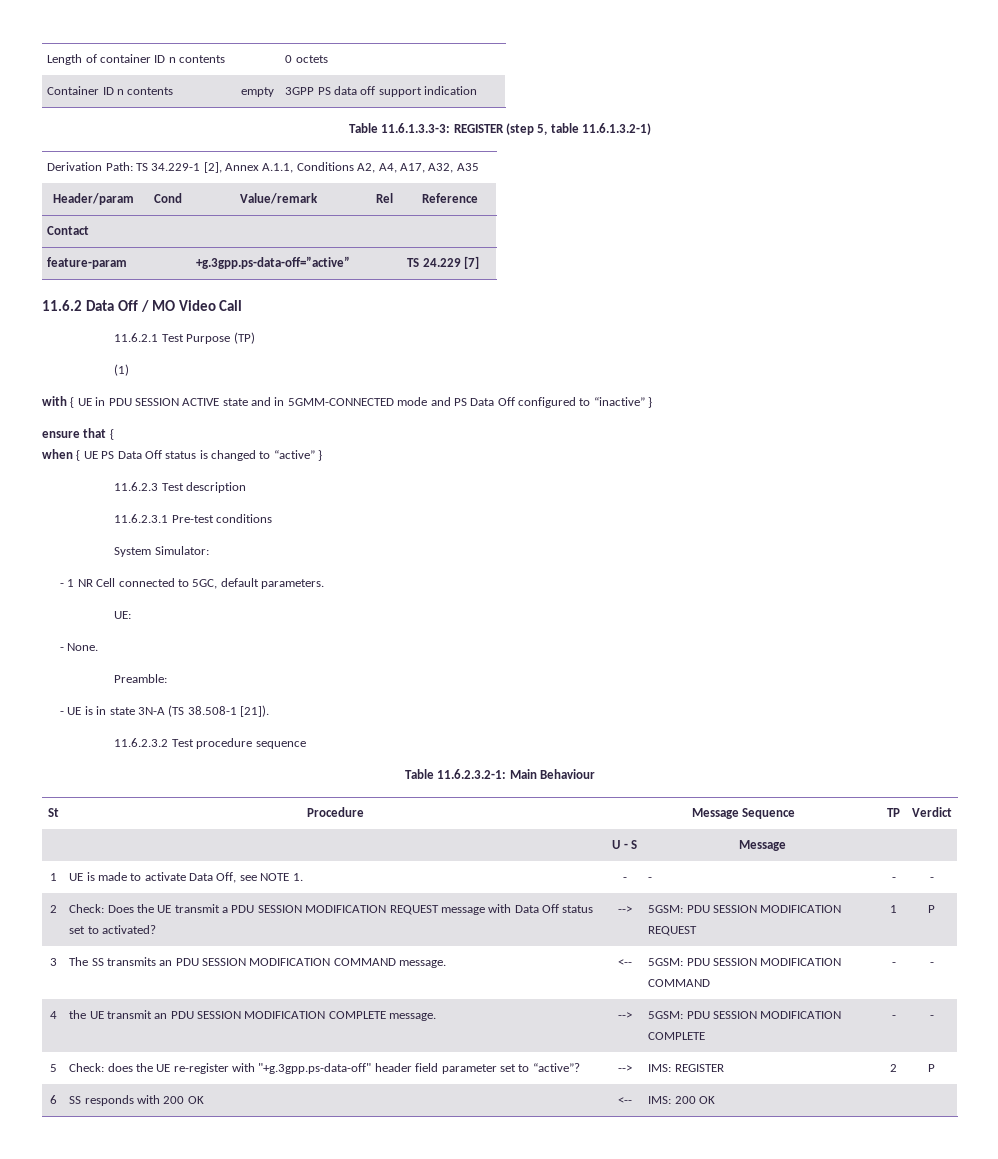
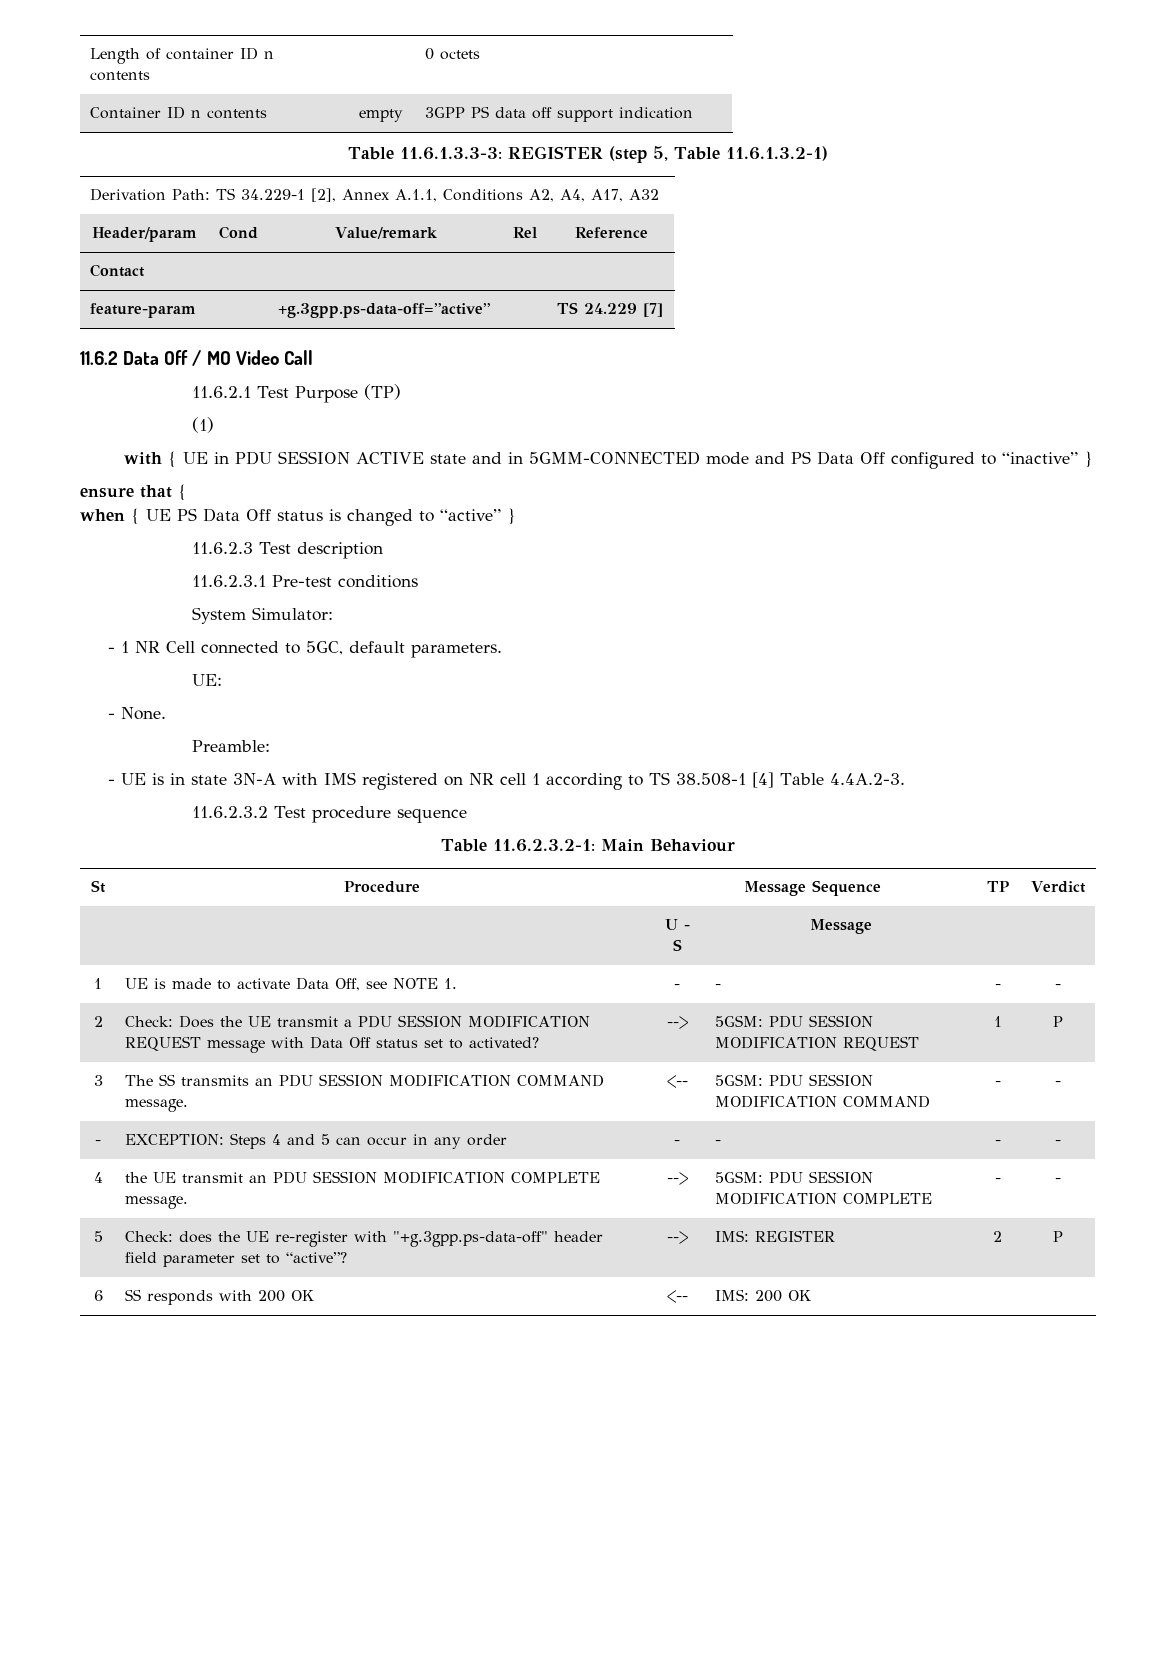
- Table 11.6.1.3.3-3: REGISTER (step 5, table 11.6.1.3.2-1)
+ Table 11.6.1.3.3-3: REGISTER (step 5, Table 11.6.1.3.2-1)
- Derivation Path: TS 34.229-1 [2], Annex A.1.1, Conditions A2, A4, A17, A32, A35
+ Derivation Path: TS 34.229-1 [2], Annex A.1.1, Conditions A2, A4, A17, A32
- - UE is in state 3N-A (TS 38.508-1 [21]).
+ - UE is in state 3N-A with IMS registered on NR cell 1 according to TS 38.508-1 [4] Table 4.4A.2-3.
+ - | EXCEPTION: Steps 4 and 5 can occur in any order | - | - | - | -

